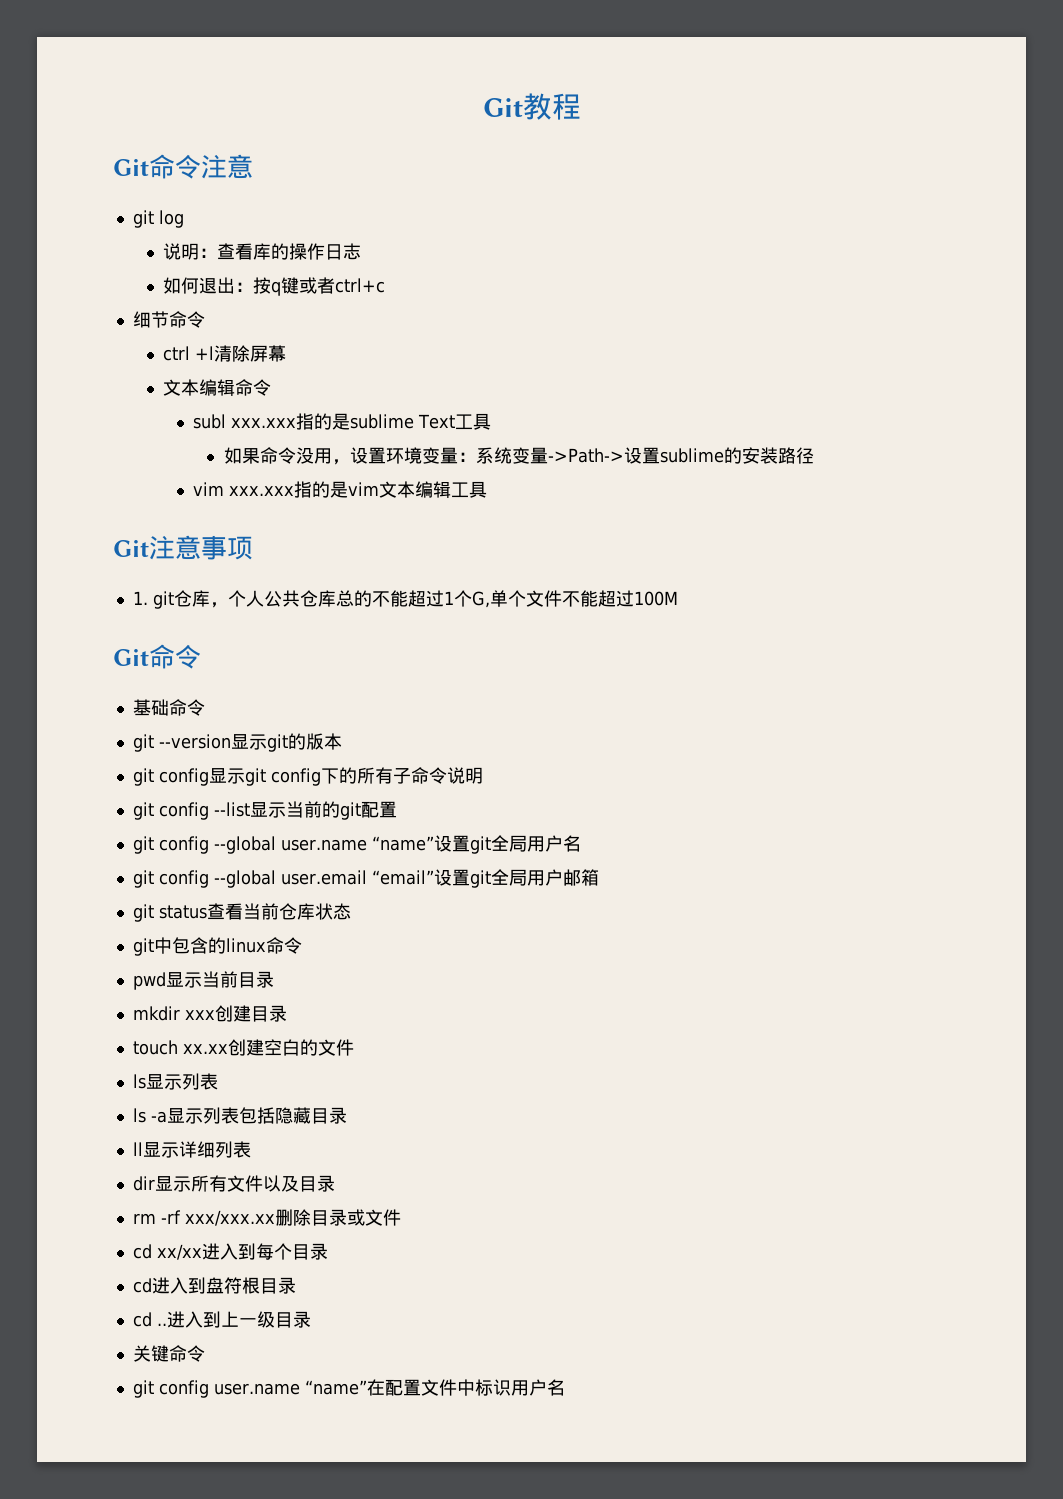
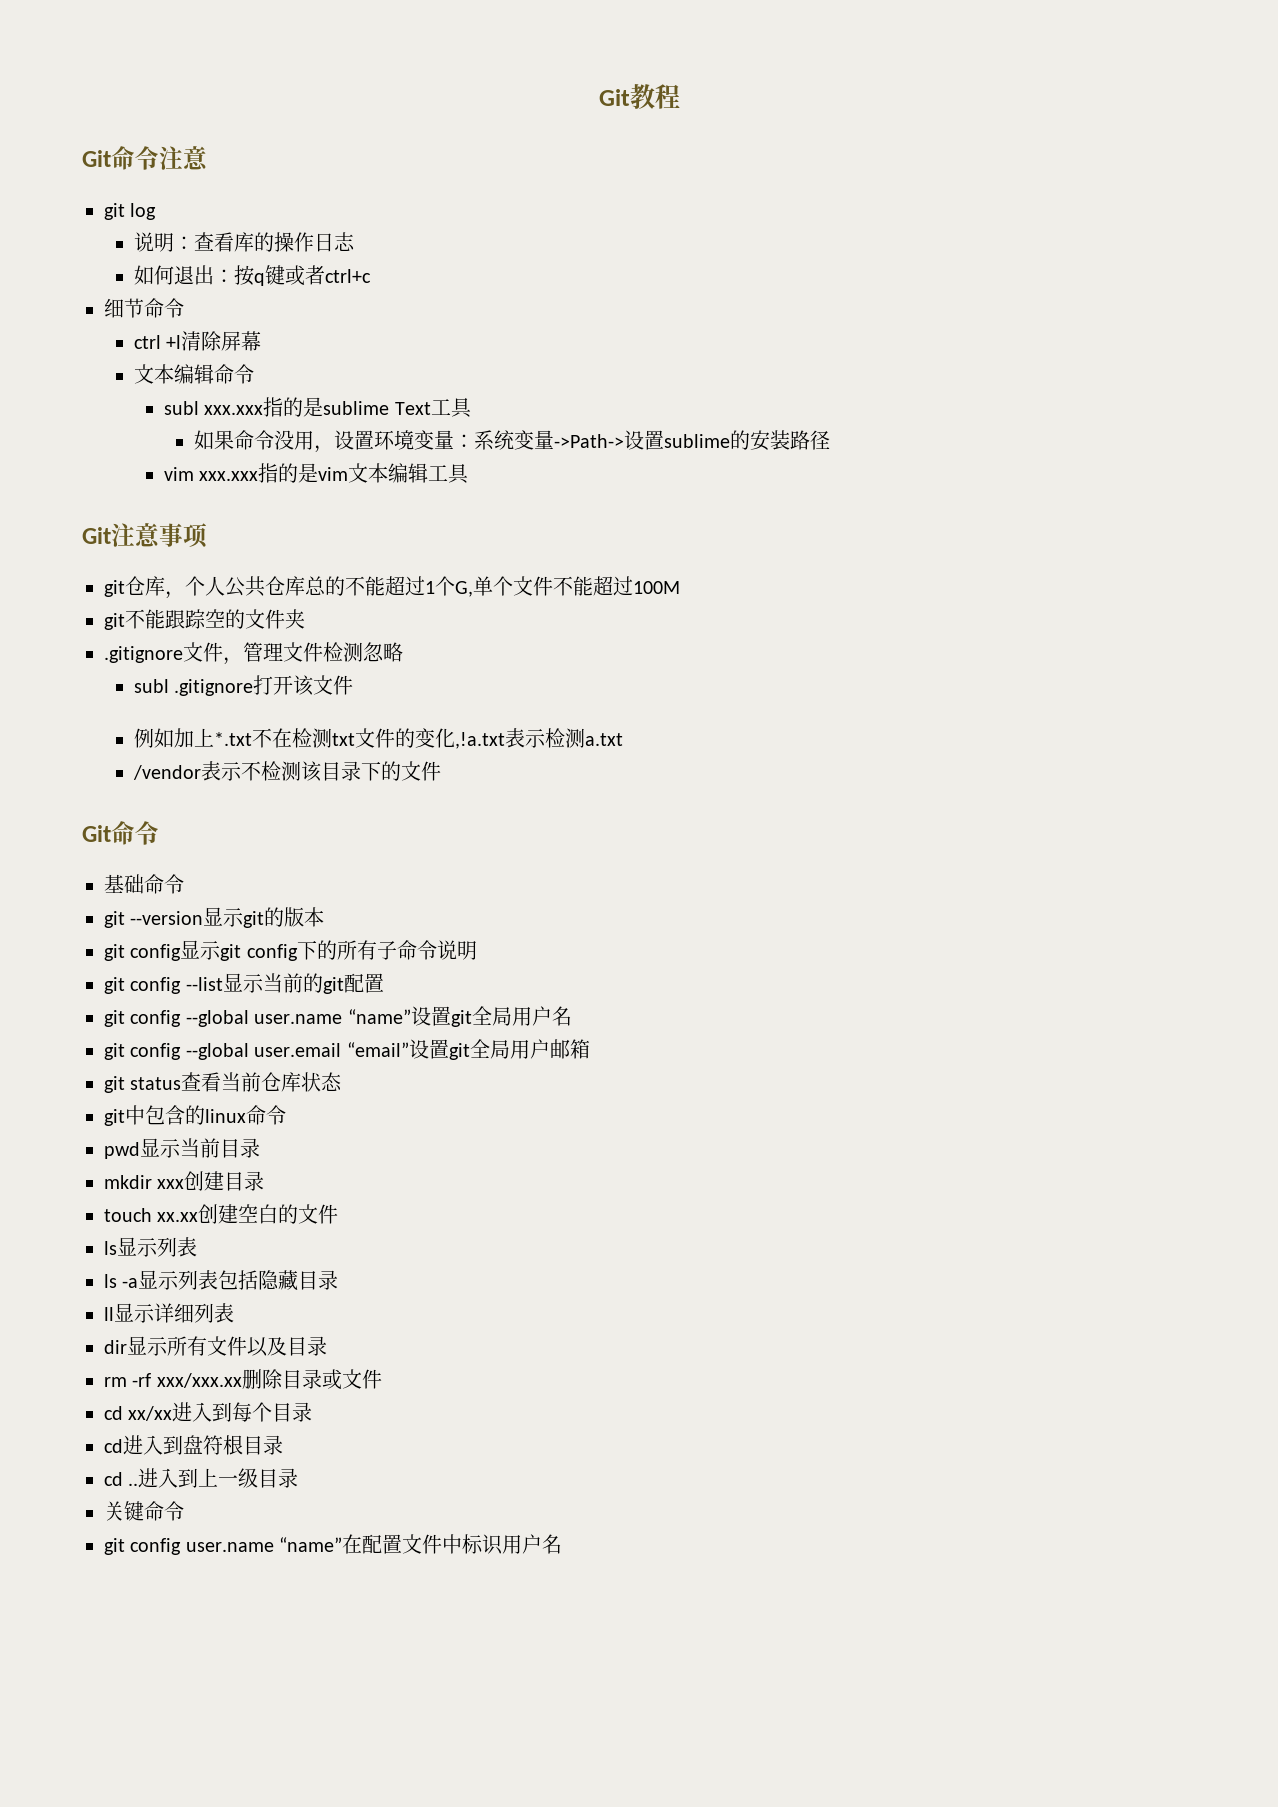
- 1. git仓库，个人公共仓库总的不能超过1个G,单个文件不能超过100M
+ git仓库，个人公共仓库总的不能超过1个G,单个文件不能超过100M
+ git不能跟踪空的文件夹
+ .gitignore文件，管理文件检测忽略
+ subl .gitignore打开该文件
+ 例如加上*.txt不在检测txt文件的变化,!a.txt表示检测a.txt
+ /vendor表示不检测该目录下的文件

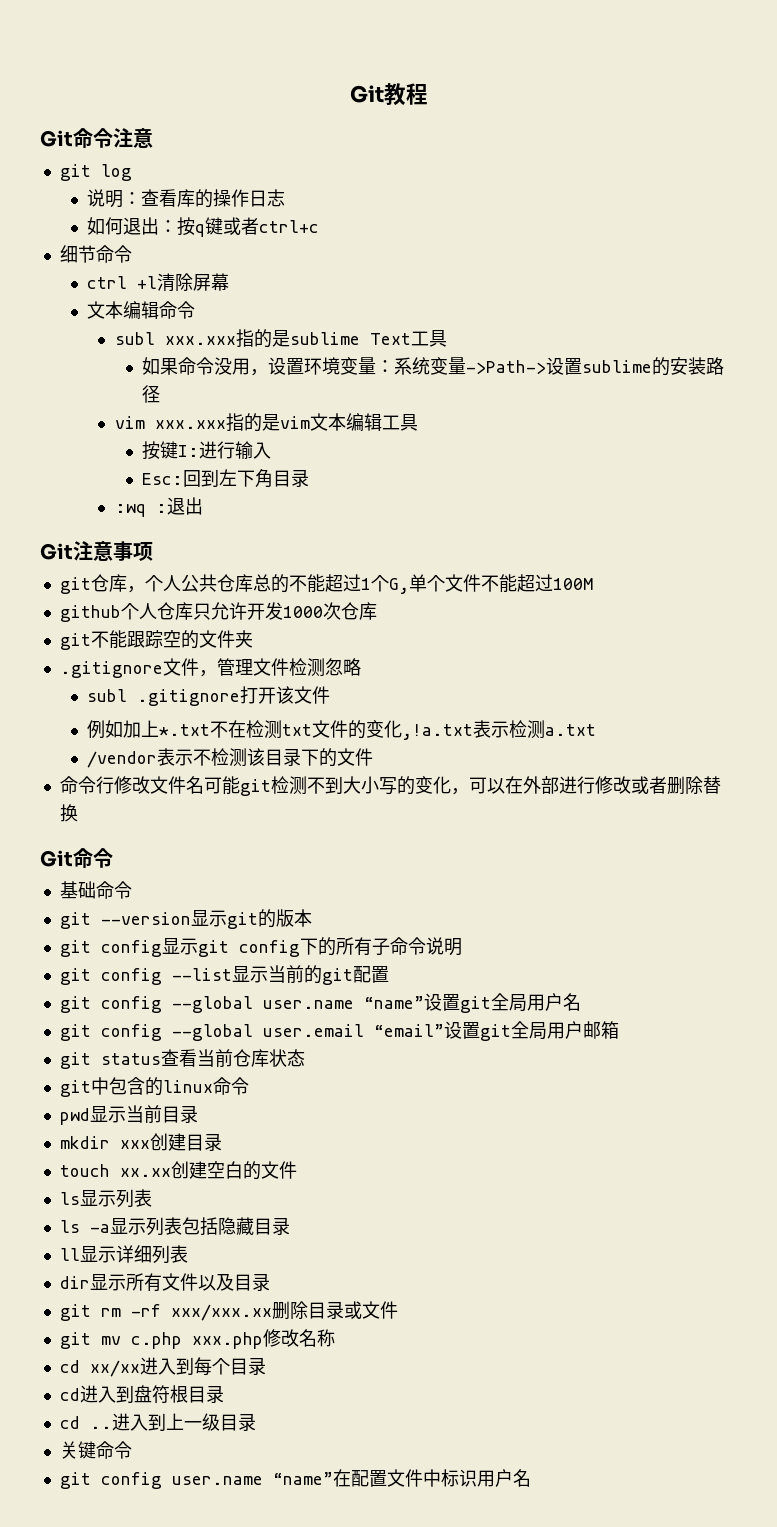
+ 按键I:进行输入
+ Esc:回到左下角目录
+ :wq :退出
+ github个人仓库只允许开发1000次仓库
+ 命令行修改文件名可能git检测不到大小写的变化，可以在外部进行修改或者删除替换
- rm -rf xxx/xxx.xx删除目录或文件
+ git rm -rf xxx/xxx.xx删除目录或文件
+ git mv c.php xxx.php修改名称

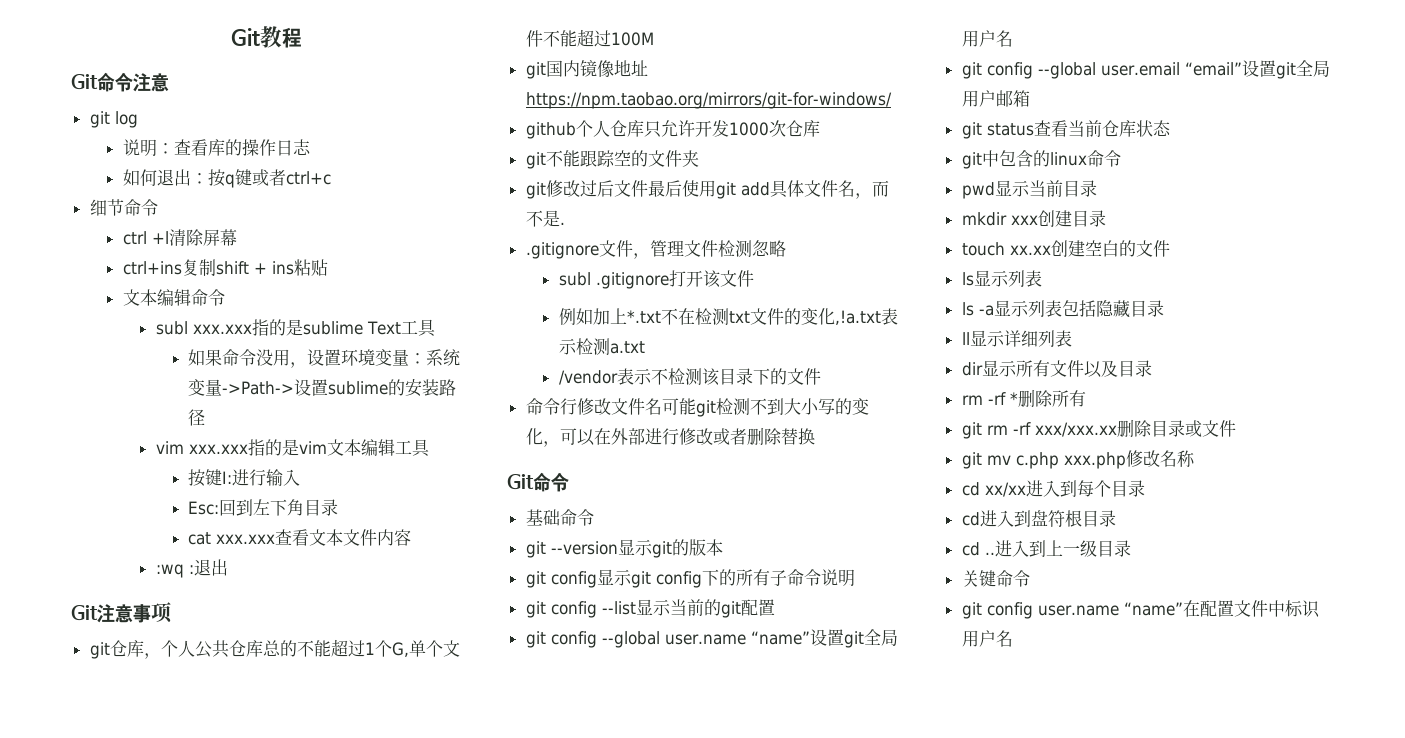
+ ctrl+ins复制shift + ins粘贴
+ cat xxx.xxx查看文本文件内容
+ git国内镜像地址https://npm.taobao.org/mirrors/git-for-windows/
+ git修改过后文件最后使用git add具体文件名，而不是.
+ rm -rf *删除所有

